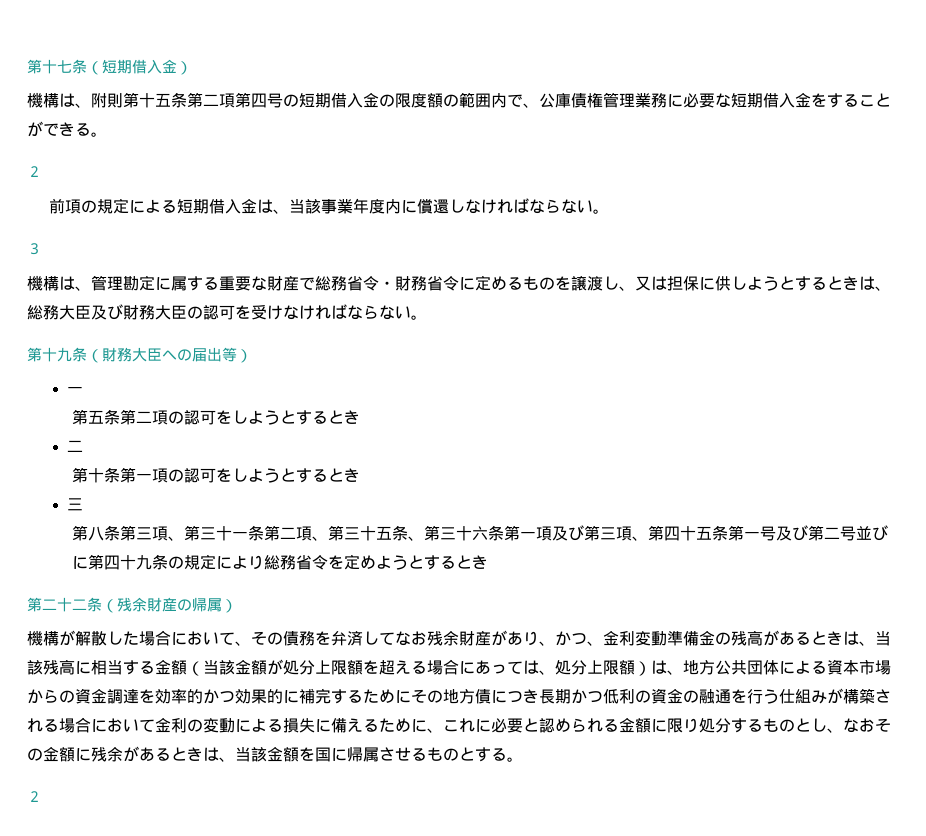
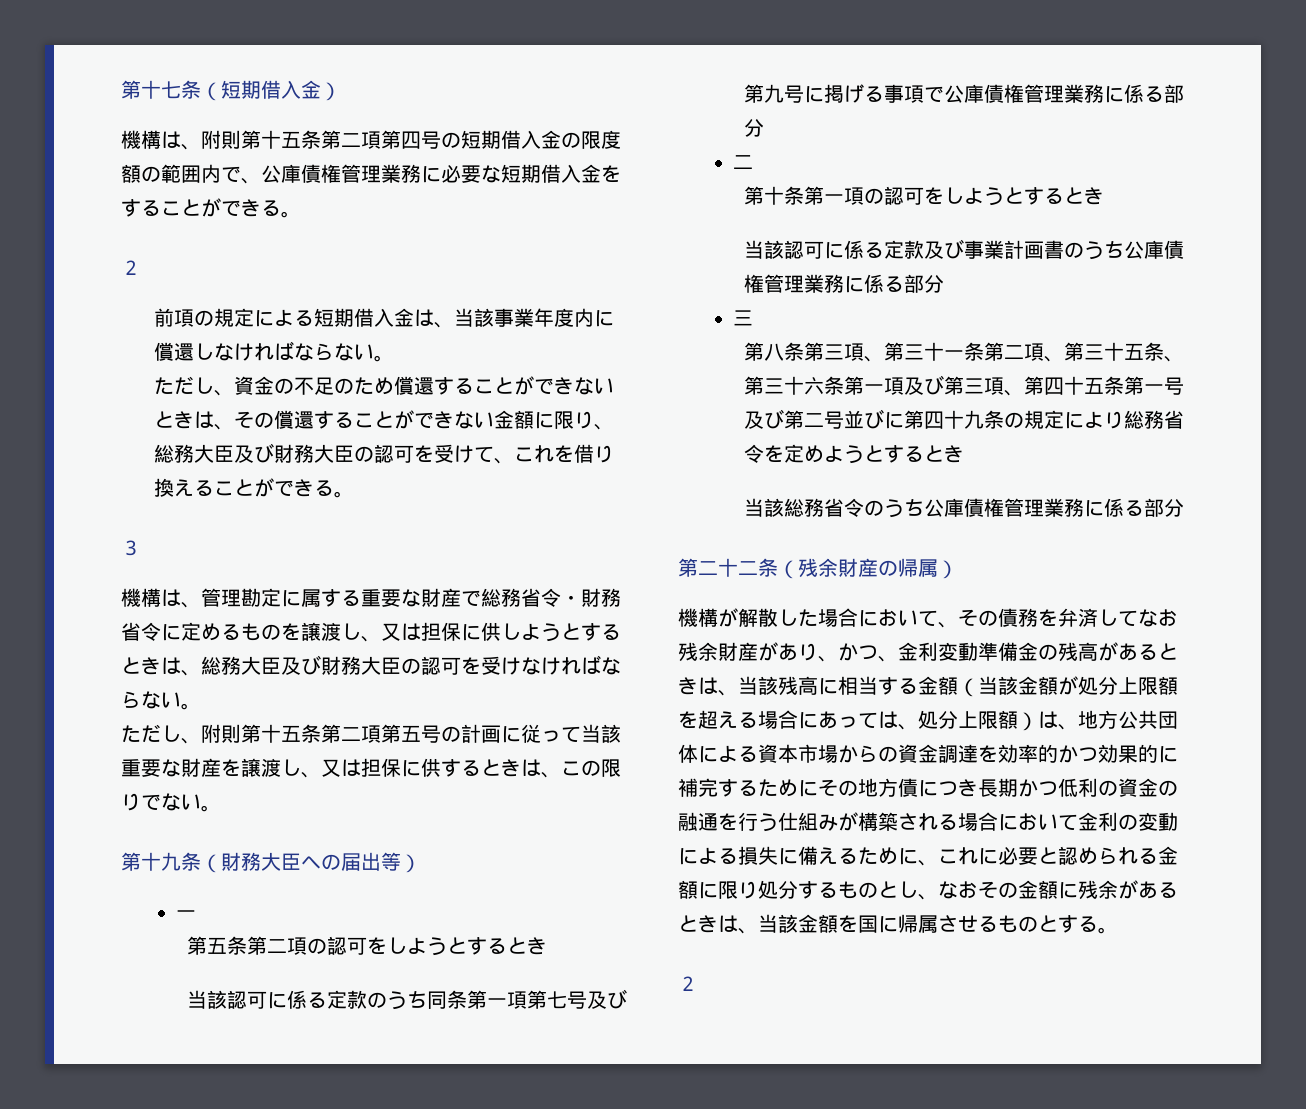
+ ただし、資金の不足のため償還することができないときは、その償還することができない金額に限り、総務大臣及び財務大臣の認可を受けて、これを借り換えることができる。
+ ただし、附則第十五条第二項第五号の計画に従って当該重要な財産を譲渡し、又は担保に供するときは、この限りでない。
+ 当該認可に係る定款のうち同条第一項第七号及び第九号に掲げる事項で公庫債権管理業務に係る部分
+ 当該認可に係る定款及び事業計画書のうち公庫債権管理業務に係る部分
+ 当該総務省令のうち公庫債権管理業務に係る部分

